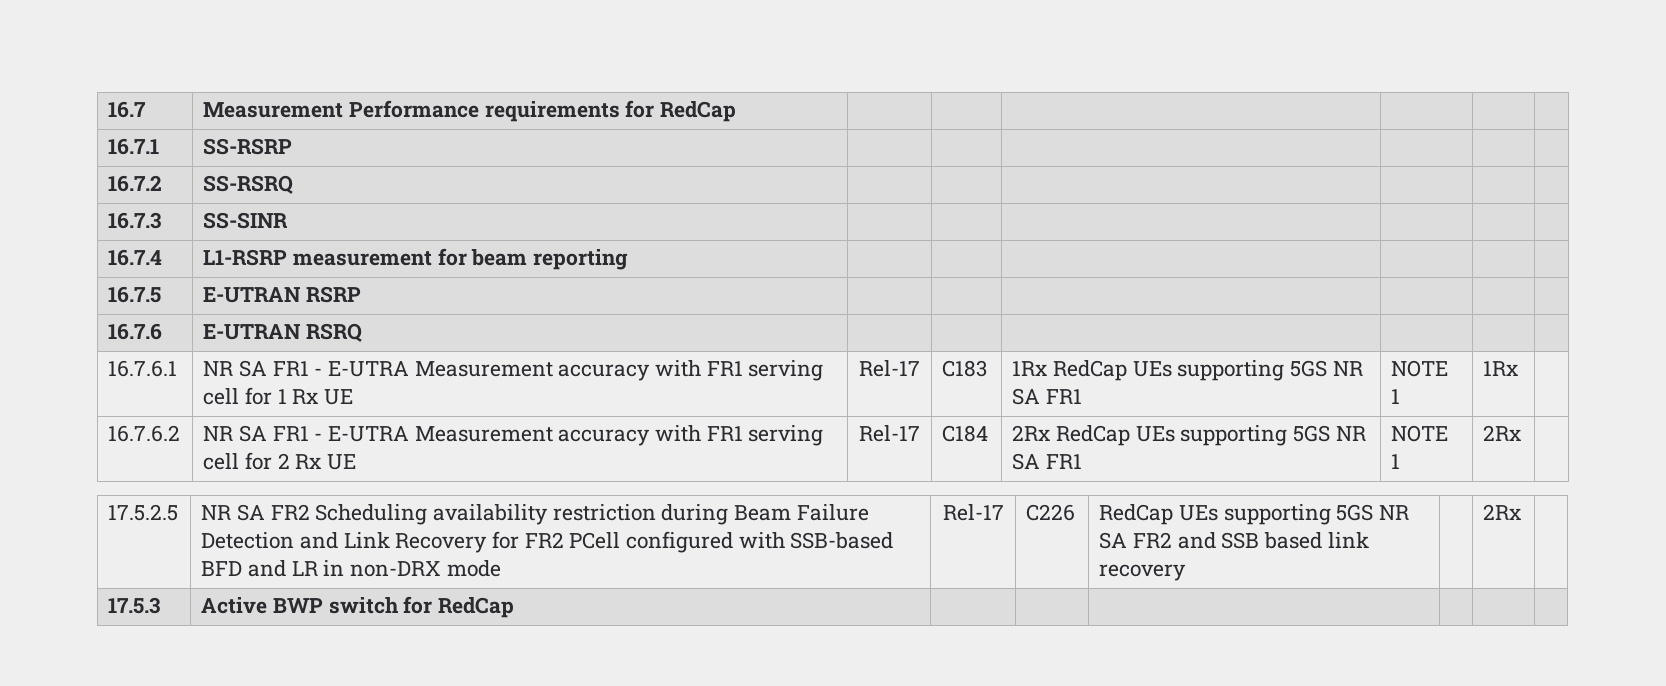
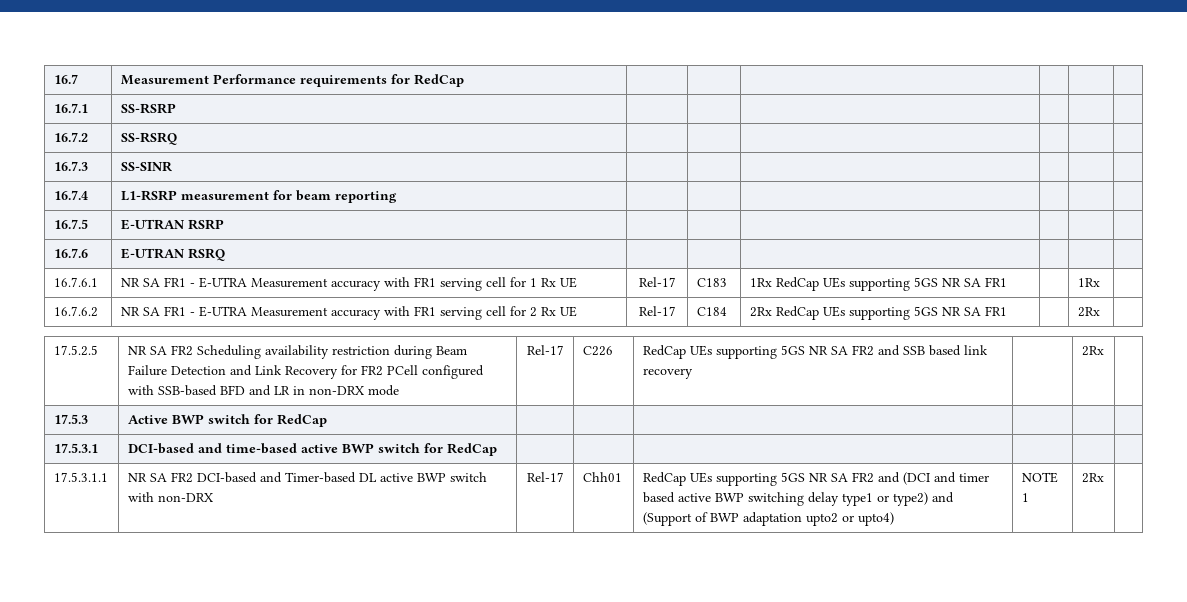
- 16.7.6.1 | NR SA FR1 - E-UTRA Measurement accuracy with FR1 serving cell for 1 Rx UE | Rel-17 | C183 | 1Rx RedCap UEs supporting 5GS NR SA FR1 | NOTE 1 | 1Rx |
+ 16.7.6.1 | NR SA FR1 - E-UTRA Measurement accuracy with FR1 serving cell for 1 Rx UE | Rel-17 | C183 | 1Rx RedCap UEs supporting 5GS NR SA FR1 | | 1Rx |
- 16.7.6.2 | NR SA FR1 - E-UTRA Measurement accuracy with FR1 serving cell for 2 Rx UE | Rel-17 | C184 | 2Rx RedCap UEs supporting 5GS NR SA FR1 | NOTE 1 | 2Rx |
+ 16.7.6.2 | NR SA FR1 - E-UTRA Measurement accuracy with FR1 serving cell for 2 Rx UE | Rel-17 | C184 | 2Rx RedCap UEs supporting 5GS NR SA FR1 | | 2Rx |
+ 17.5.3.1 | DCI-based and time-based active BWP switch for RedCap | | | | | |
+ 17.5.3.1.1 | NR SA FR2 DCI-based and Timer-based DL active BWP switch with non-DRX | Rel-17 | Chh01 | RedCap UEs supporting 5GS NR SA FR2 and (DCI and timer based active BWP switching delay type1 or type2) and (Support of BWP adaptation upto2 or upto4) | NOTE 1 | 2Rx

